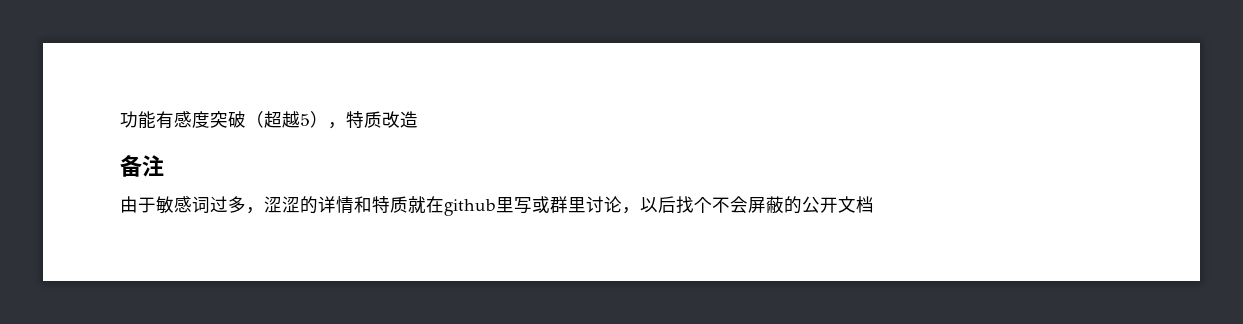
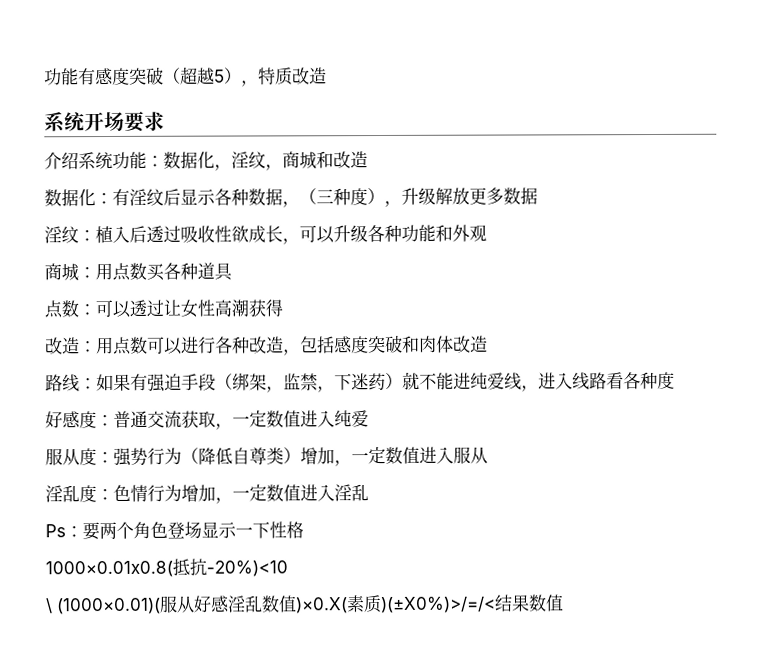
- 备注
- 由于敏感词过多，涩涩的详情和特质就在github里写或群里讨论，以后找个不会屏蔽的公开文档
+ 系统开场要求
+ 介绍系统功能：数据化，淫纹，商城和改造
+ 数据化：有淫纹后显示各种数据，（三种度），升级解放更多数据
+ 淫纹：植入后透过吸收性欲成长，可以升级各种功能和外观
+ 商城：用点数买各种道具
+ 点数：可以透过让女性高潮获得
+ 改造：用点数可以进行各种改造，包括感度突破和肉体改造
+ 路线：如果有强迫手段（绑架，监禁，下迷药）就不能进纯爱线，进入线路看各种度
+ 好感度：普通交流获取，一定数值进入纯爱
+ 服从度：强势行为（降低自尊类）增加，一定数值进入服从
+ 淫乱度：色情行为增加，一定数值进入淫乱
+ Ps：要两个角色登场显示一下性格
+ 1000×0.01x0.8(抵抗-20%)<10
+ \ (1000×0.01)(服从好感淫乱数值)×0.X(素质)(±X0%)>/=/<结果数值

